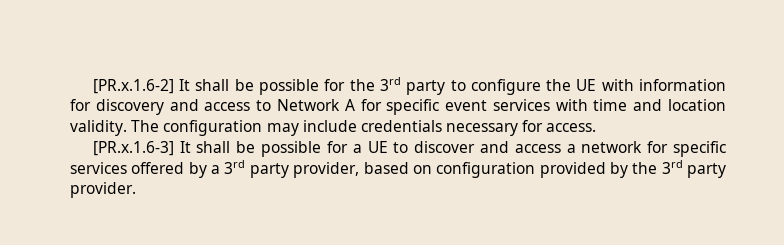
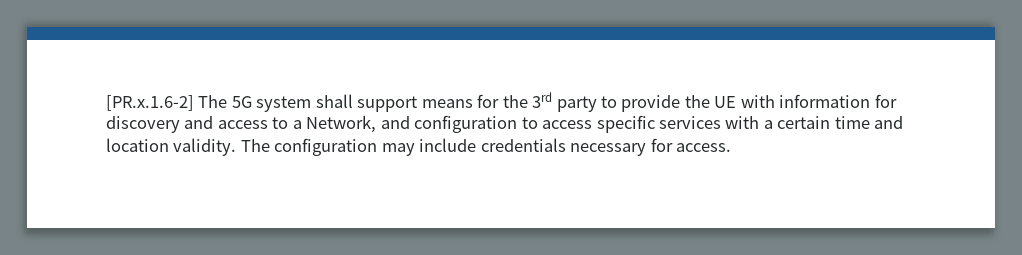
- [PR.x.1.6-2] It shall be possible for the 3rd party to configure the UE with information for discovery and access to Network A for specific event services with time and location validity.
+ [PR.x.1.6-2] The 5G system shall support means for the 3rd party to provide the UE with information for discovery and access to a Network, and configuration to access specific services with a certain time and location validity.
- [PR.x.1.6-3] It shall be possible for a UE to discover and access a network for specific services offered by a 3rd party provider, based on configuration provided by the 3rd party provider.

